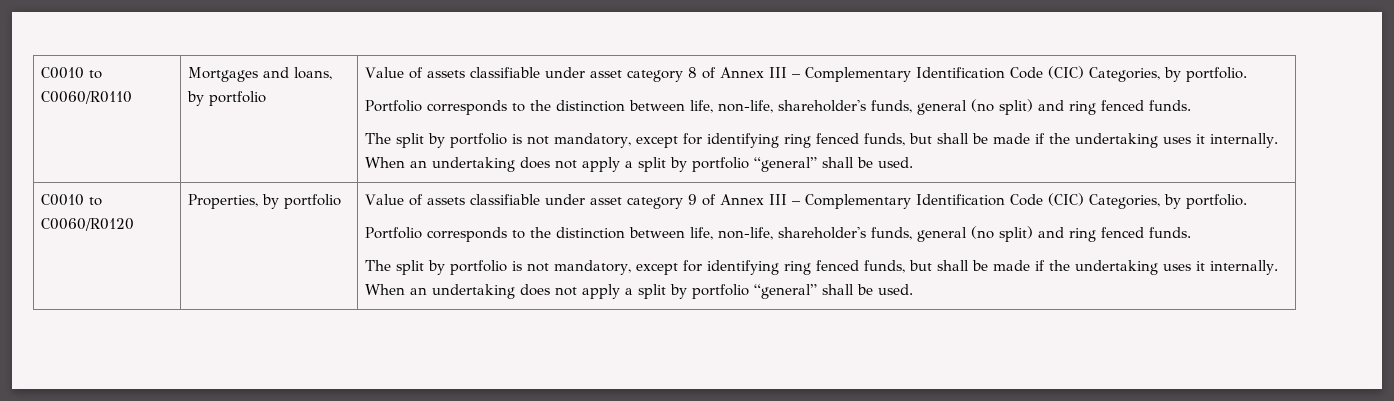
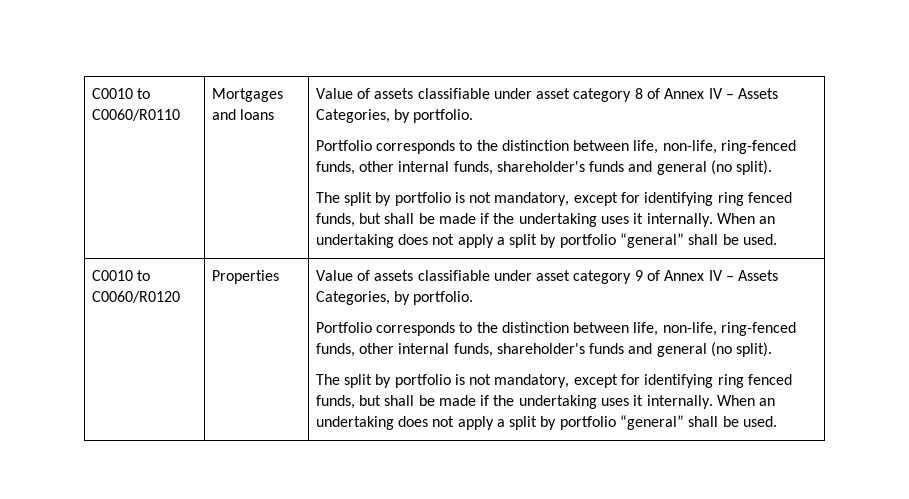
- Mortgages and loans, by portfolio
+ Mortgages and loans
- Value of assets classifiable under asset category 8 of Annex III – Complementary Identification Code (CIC) Categories, by portfolio.
- Portfolio corresponds to the distinction between life, non-life, shareholder's funds, general (no split) and ring fenced funds.
+ Value of assets classifiable under asset category 8 of Annex IV – Assets Categories, by portfolio.
+ Portfolio corresponds to the distinction between life, non-life, ring-fenced funds, other internal funds, shareholder's funds and general (no split).
- Properties, by portfolio
+ Properties
- Value of assets classifiable under asset category 9 of Annex III – Complementary Identification Code (CIC) Categories, by portfolio.
- Portfolio corresponds to the distinction between life, non-life, shareholder's funds, general (no split) and ring fenced funds.
+ Value of assets classifiable under asset category 9 of Annex IV – Assets Categories, by portfolio.
+ Portfolio corresponds to the distinction between life, non-life, ring-fenced funds, other internal funds, shareholder's funds and general (no split).

